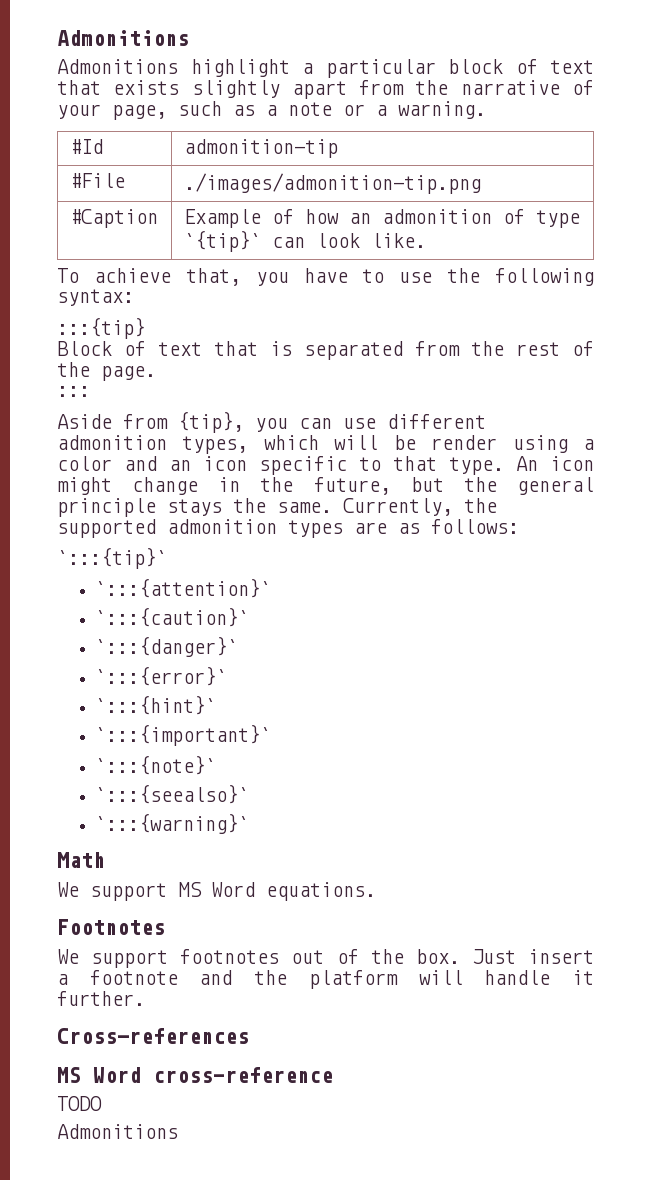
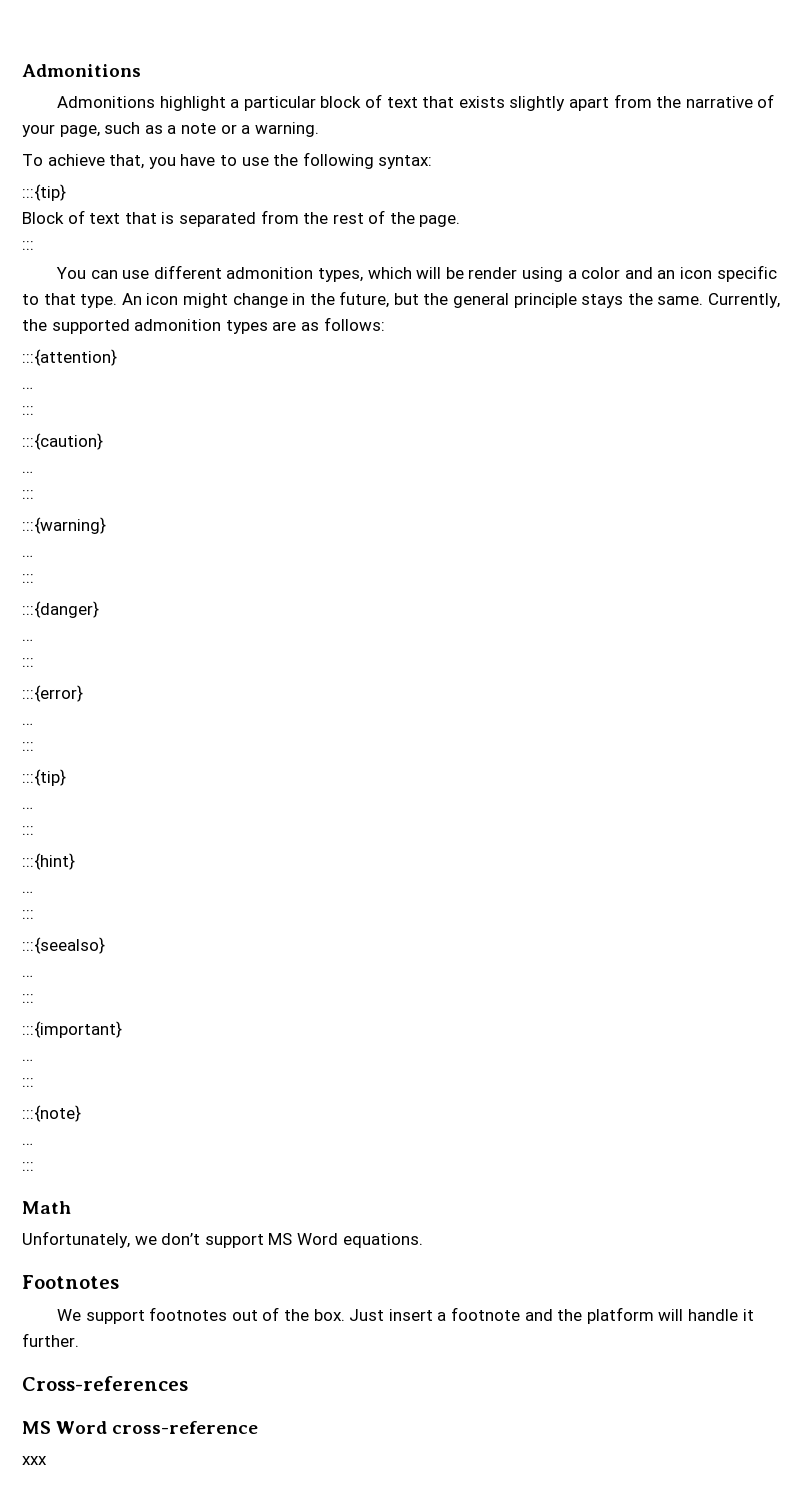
- #Id | admonition-tip
- #File | ./images/admonition-tip.png
- #Caption | Example of how an admonition of type `{tip}` can look like.
- Aside from {tip}, you can use different admonition types, which will be render using a color and an icon specific to that type.
+ You can use different admonition types, which will be render using a color and an icon specific to that type.
- `:::{tip}`
- `:::{attention}`
- `:::{caution}`
- `:::{danger}`
- `:::{error}`
- `:::{hint}`
- `:::{important}`
- `:::{note}`
- `:::{seealso}`
- `:::{warning}`
+ :::{attention}
+ …
+ :::
+ :::{caution}
+ …
+ :::
+ :::{warning}
+ …
+ :::
+ :::{danger}
+ …
+ :::
+ :::{error}
+ …
+ :::
+ :::{tip}
+ …
+ :::
+ :::{hint}
+ …
+ :::
+ :::{seealso}
+ …
+ :::
+ :::{important}
+ …
+ :::
+ :::{note}
+ …
+ :::
  Math
- We support MS Word equations.
+ Unfortunately, we don’t support MS Word equations.
- TODO
- Admonitions
+ xxx

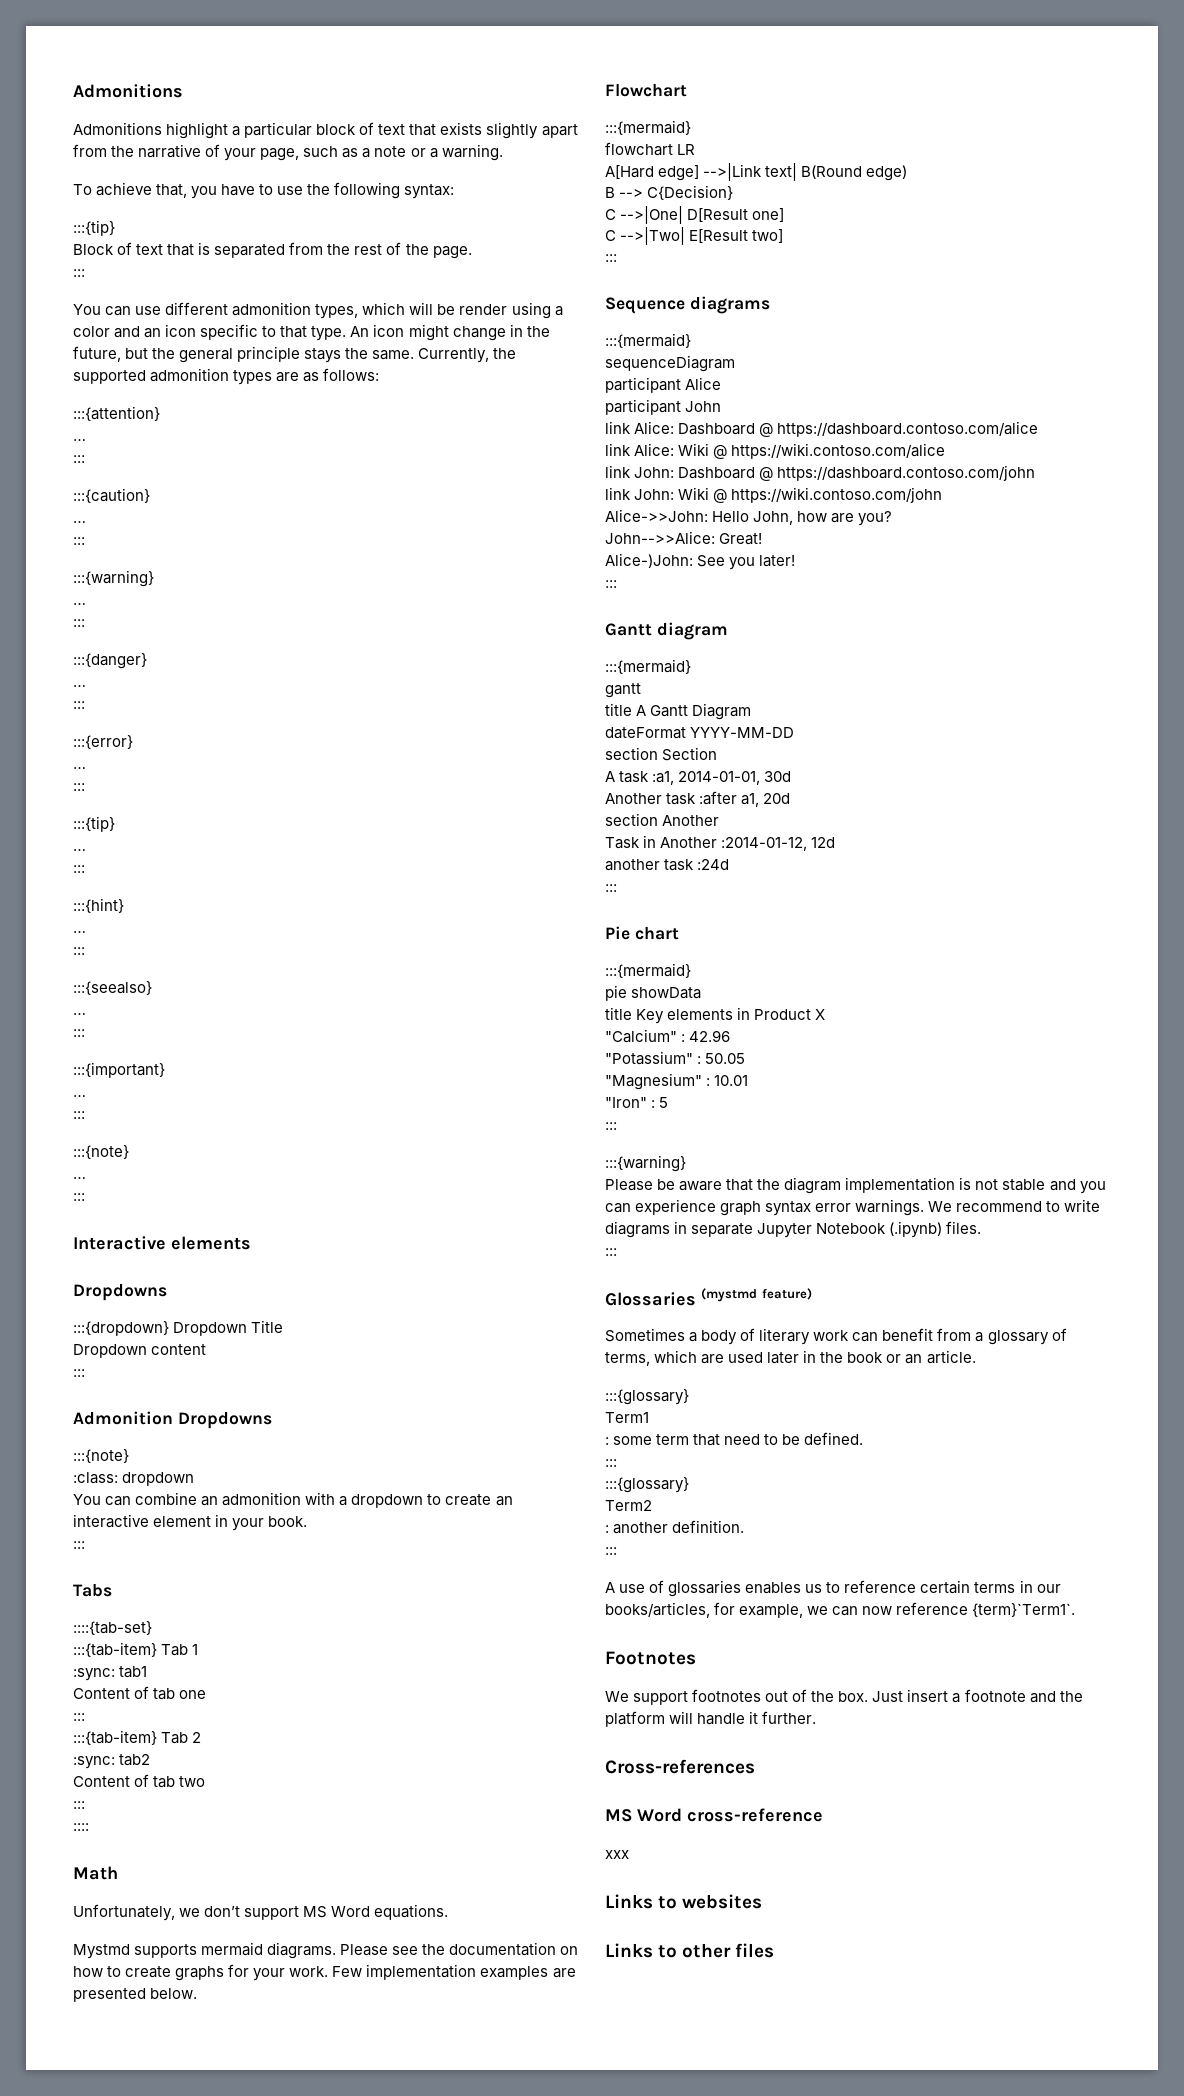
+ Interactive elements
+ Dropdowns
+ :::{dropdown} Dropdown Title
+ Dropdown content
+ :::
+ Admonition Dropdowns
+ :::{note}
+ :class: dropdown
+ You can combine an admonition with a dropdown to create an interactive element in your book.
+ :::
+ Tabs
+ ::::{tab-set}
+ :::{tab-item} Tab 1
+ :sync: tab1
+ Content of tab one
+ :::
+ :::{tab-item} Tab 2
+ :sync: tab2
+ Content of tab two
+ :::
+ ::::
+ Mystmd supports mermaid diagrams. Please see the documentation on how to create graphs for your work. Few implementation examples are presented below.
+ Flowchart
+ :::{mermaid}
+ flowchart LR
+ A[Hard edge] -->|Link text| B(Round edge)
+ B --> C{Decision}
+ C -->|One| D[Result one]
+ C -->|Two| E[Result two]
+ :::
+ Sequence diagrams
+ :::{mermaid}
+ sequenceDiagram
+ participant Alice
+ participant John
+ link Alice: Dashboard @ https://dashboard.contoso.com/alice
+ link Alice: Wiki @ https://wiki.contoso.com/alice
+ link John: Dashboard @ https://dashboard.contoso.com/john
+ link John: Wiki @ https://wiki.contoso.com/john
+ Alice->>John: Hello John, how are you?
+ John-->>Alice: Great!
+ Alice-)John: See you later!
+ :::
+ Gantt diagram
+ :::{mermaid}
+ gantt
+ title A Gantt Diagram
+ dateFormat YYYY-MM-DD
+ section Section
+ A task :a1, 2014-01-01, 30d
+ Another task :after a1, 20d
+ section Another
+ Task in Another :2014-01-12, 12d
+ another task :24d
+ :::
+ Pie chart
+ :::{mermaid}
+ pie showData
+ title Key elements in Product X
+ "Calcium" : 42.96
+ "Potassium" : 50.05
+ "Magnesium" : 10.01
+ "Iron" : 5
+ :::
+ :::{warning}
+ Please be aware that the diagram implementation is not stable and you can experience graph syntax error warnings. We recommend to write diagrams in separate Jupyter Notebook (.ipynb) files.
+ :::
+ Glossaries (mystmd feature)
+ Sometimes a body of literary work can benefit from a glossary of terms, which are used later in the book or an article.
+ :::{glossary}
+ Term1
+ : some term that need to be defined.
+ :::
+ :::{glossary}
+ Term2
+ : another definition.
+ :::
+ A use of glossaries enables us to reference certain terms in our books/articles, for example, we can now reference {term}`Term1`.
+ Links to websites
+ Links to other files

